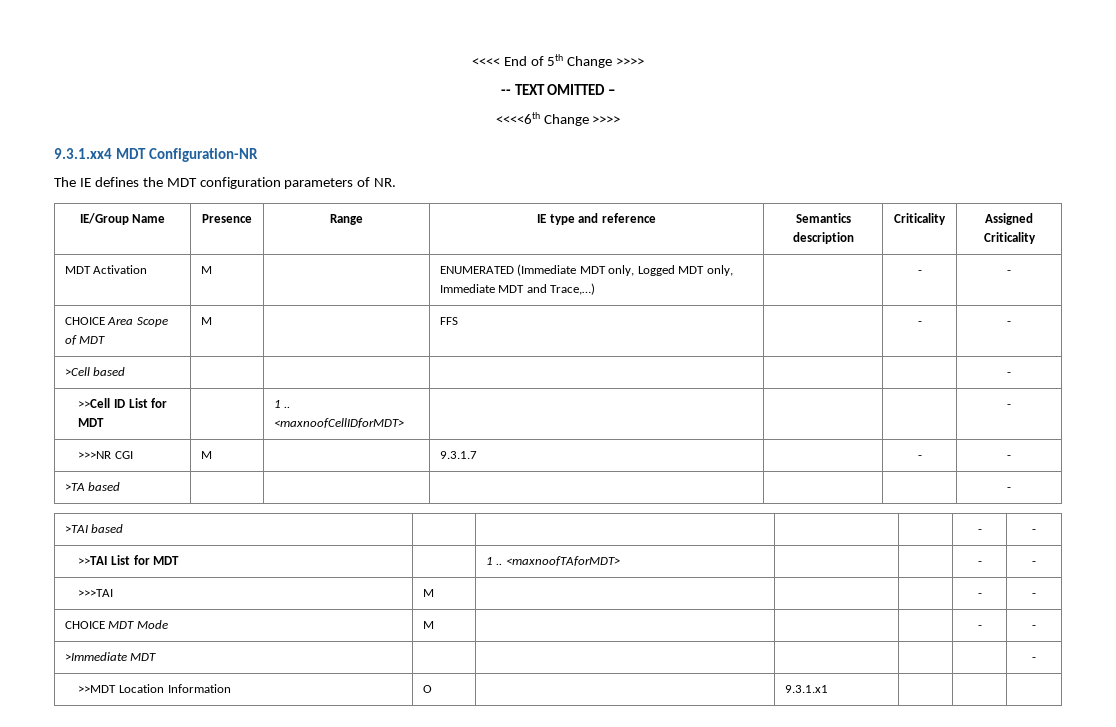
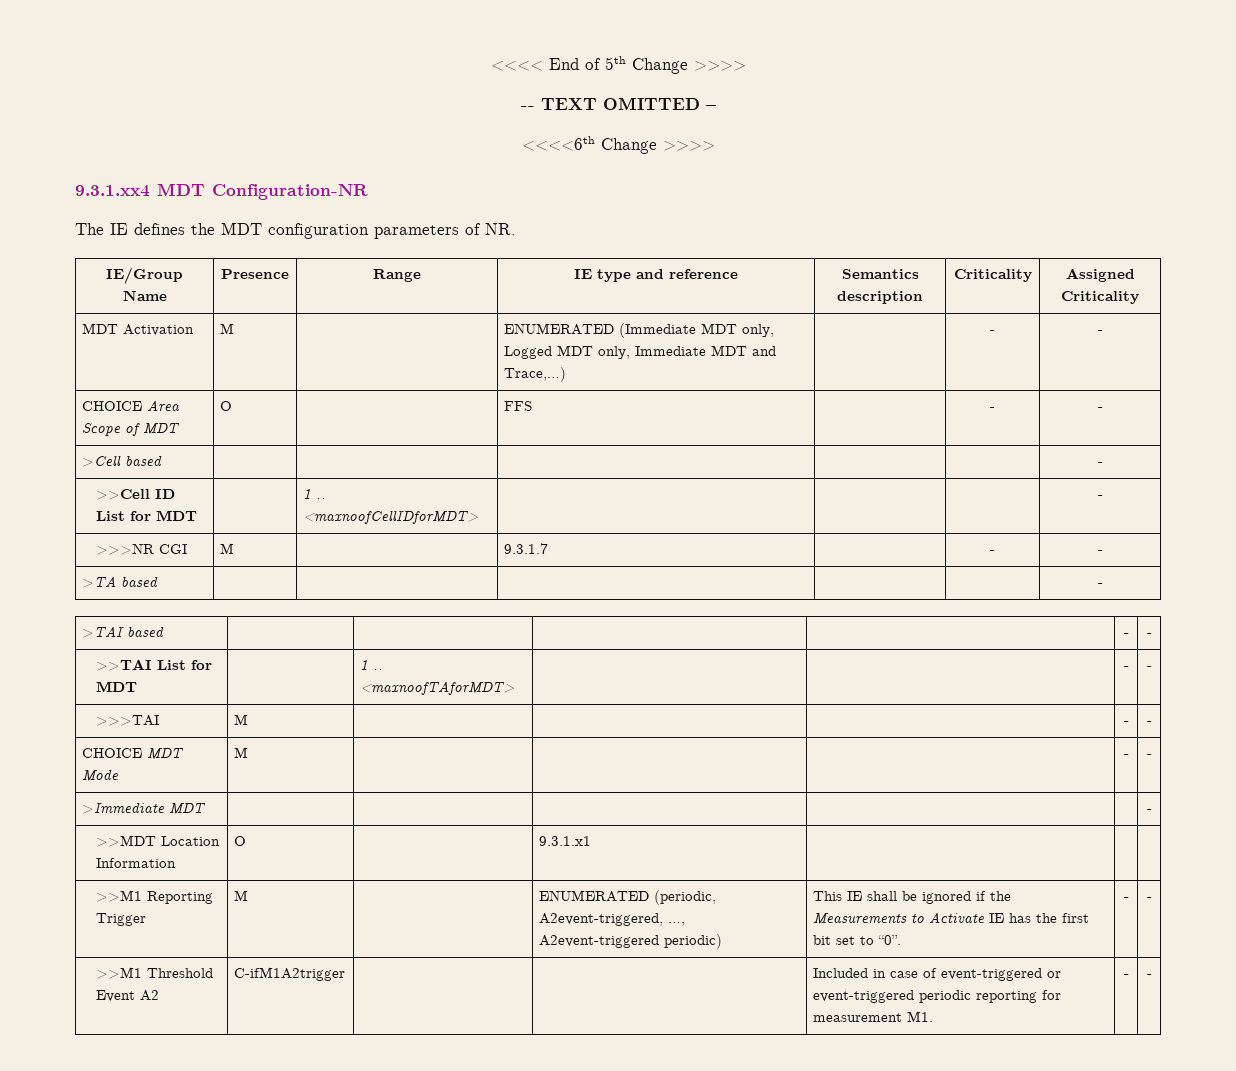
- CHOICE Area Scope of MDT | M | | FFS | | - | -
+ CHOICE Area Scope of MDT | O | | FFS | | - | -
+ >>M1 Reporting Trigger | M | | ENUMERATED (periodic, A2event-triggered, …, A2event-triggered periodic) | This IE shall be ignored if the Measurements to Activate IE has the first bit set to “0”. | - | -
+ >>M1 Threshold Event A2 | C-ifM1A2trigger | | | Included in case of event-triggered or event-triggered periodic reporting for measurement M1. | - | -

